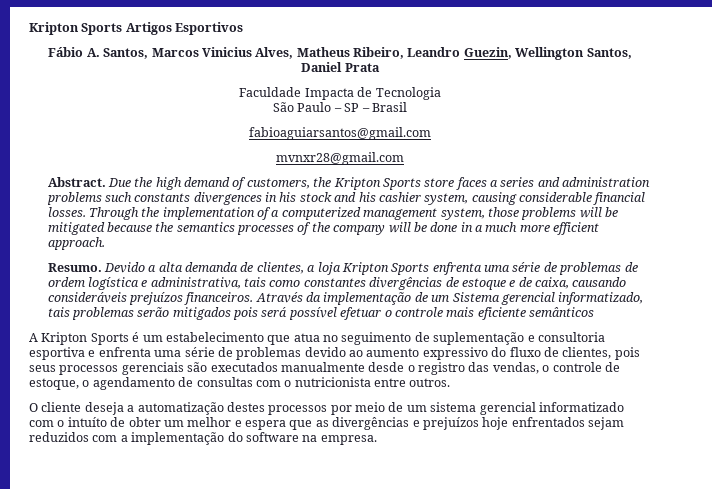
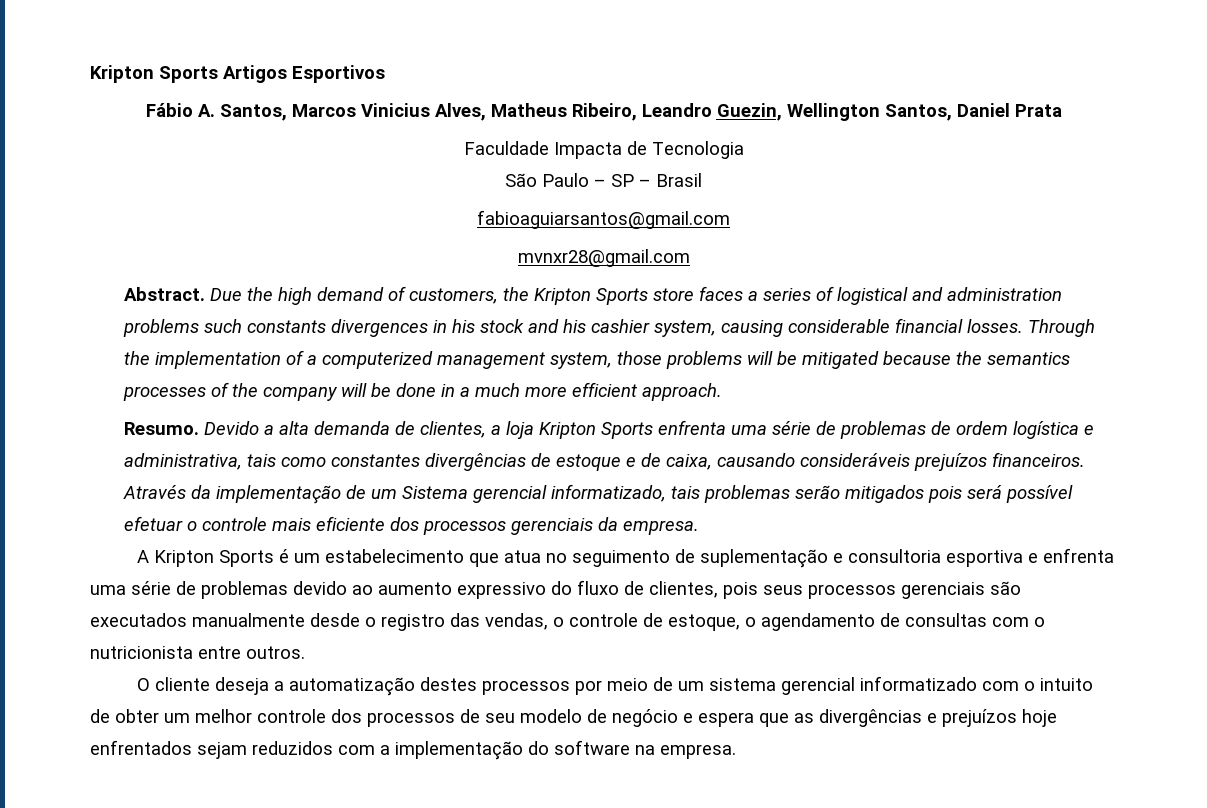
- Due the high demand of customers, the Kripton Sports store faces a series and administration problems such constants divergences in his stock and his cashier system, causing considerable financial losses.
+ Due the high demand of customers, the Kripton Sports store faces a series of logistical and administration problems such constants divergences in his stock and his cashier system, causing considerable financial losses.
- Através da implementação de um Sistema gerencial informatizado, tais problemas serão mitigados pois será possível efetuar o controle mais eficiente semânticos
+ Através da implementação de um Sistema gerencial informatizado, tais problemas serão mitigados pois será possível efetuar o controle mais eficiente dos processos gerenciais da empresa.
- O cliente deseja a automatização destes processos por meio de um sistema gerencial informatizado com o intuíto de obter um melhor e espera que as divergências e prejuízos hoje enfrentados sejam reduzidos com a implementação do software na empresa.
+ O cliente deseja a automatização destes processos por meio de um sistema gerencial informatizado com o intuito de obter um melhor controle dos processos de seu modelo de negócio e espera que as divergências e prejuízos hoje enfrentados sejam reduzidos com a implementação do software na empresa.

